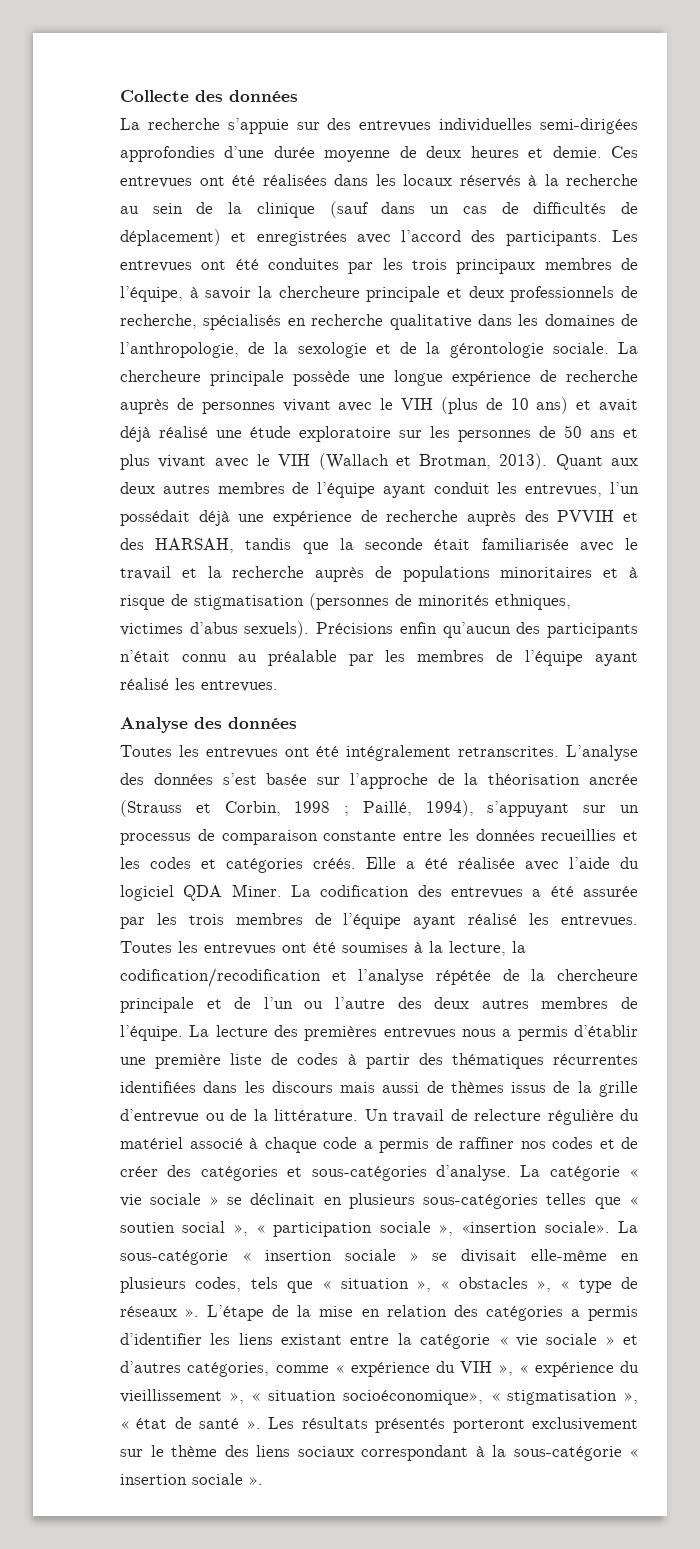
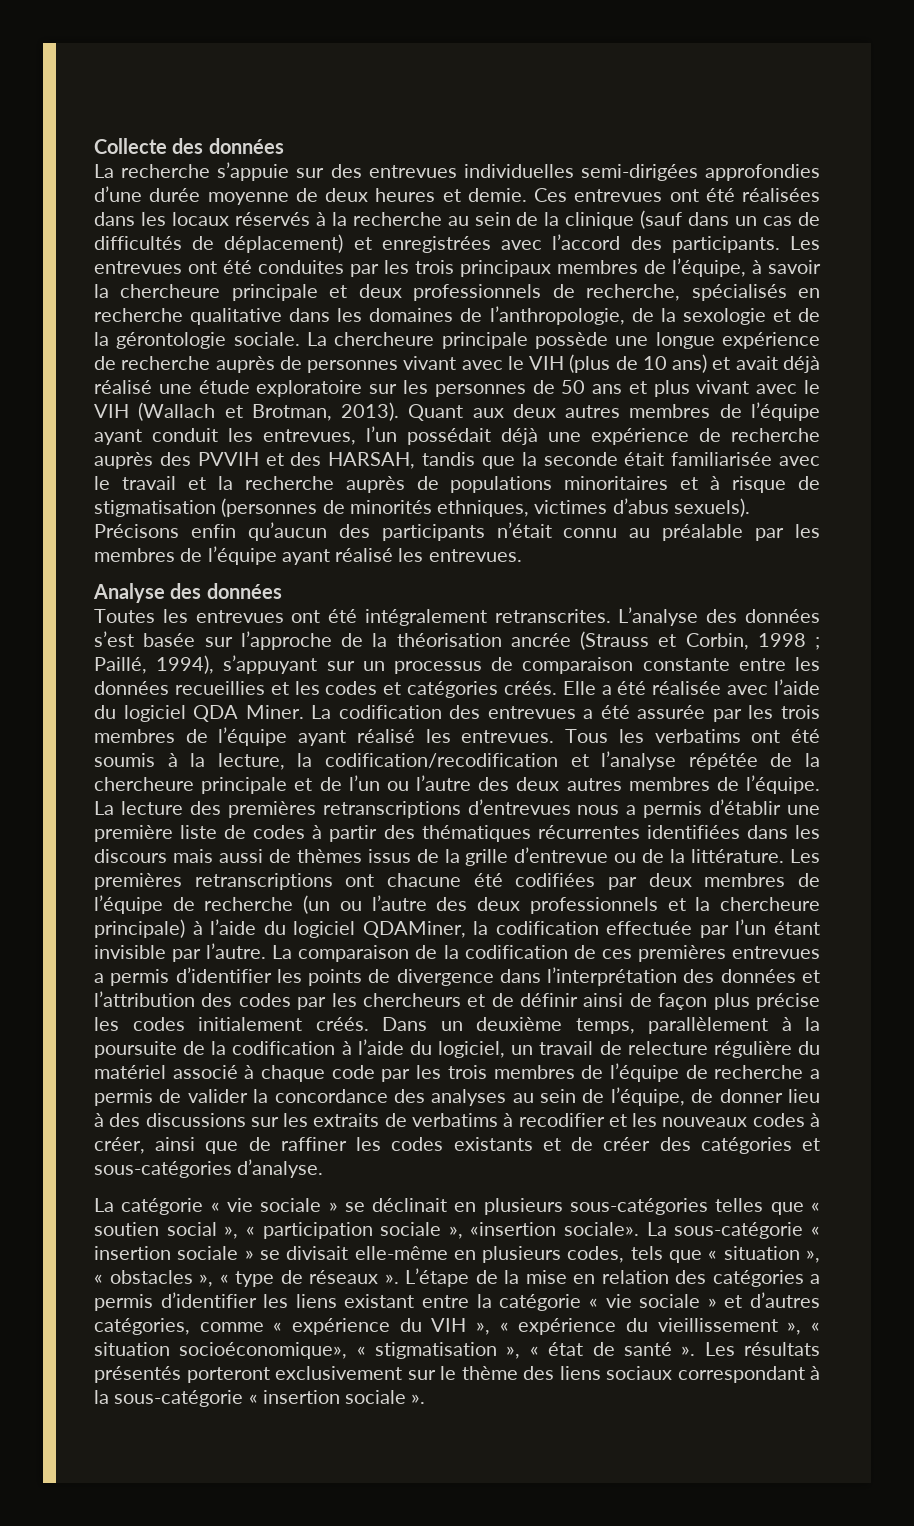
- Précisions enfin qu’aucun des participants n’était connu au préalable par les membres de l’équipe ayant réalisé les entrevues.
+ Précisons enfin qu’aucun des participants n’était connu au préalable par les membres de l’équipe ayant réalisé les entrevues.
- Toutes les entrevues ont été soumises à la lecture, la codification/recodification et l’analyse répétée de la chercheure principale et de l’un ou l’autre des deux autres membres de l’équipe.
+ Tous les verbatims ont été soumis à la lecture, la codification/recodification et l’analyse répétée de la chercheure principale et de l’un ou l’autre des deux autres membres de l’équipe.
- La lecture des premières entrevues nous a permis d’établir une première liste de codes à partir des thématiques récurrentes identifiées dans les discours mais aussi de thèmes issus de la grille d’entrevue ou de la littérature.
+ La lecture des premières retranscriptions d’entrevues nous a permis d’établir une première liste de codes à partir des thématiques récurrentes identifiées dans les discours mais aussi de thèmes issus de la grille d’entrevue ou de la littérature.
- Un travail de relecture régulière du matériel associé à chaque code a permis de raffiner nos codes et de créer des catégories et sous-catégories d’analyse. La catégorie « vie sociale » se déclinait en plusieurs sous-catégories telles que « soutien social », « participation sociale », «insertion sociale».
+ Les premières retranscriptions ont chacune été codifiées par deux membres de l’équipe de recherche (un ou l’autre des deux professionnels et la chercheure principale) à l’aide du logiciel QDAMiner, la codification effectuée par l’un étant invisible par l’autre. La comparaison de la codification de ces premières entrevues a permis d’identifier les points de divergence dans l’interprétation des données et l’attribution des codes par les chercheurs et de définir ainsi de façon plus précise les codes initialement créés. Dans un deuxième temps, parallèlement à la poursuite de la codification à l’aide du logiciel, un travail de relecture régulière du matériel associé à chaque code par les trois membres de l’équipe de recherche a permis de valider la concordance des analyses au sein de l’équipe, de donner lieu à des discussions sur les extraits de verbatims à recodifier et les nouveaux codes à créer, ainsi que de raffiner les codes existants et de créer des catégories et sous-catégories d’analyse.
+ La catégorie « vie sociale » se déclinait en plusieurs sous-catégories telles que « soutien social », « participation sociale », «insertion sociale».

